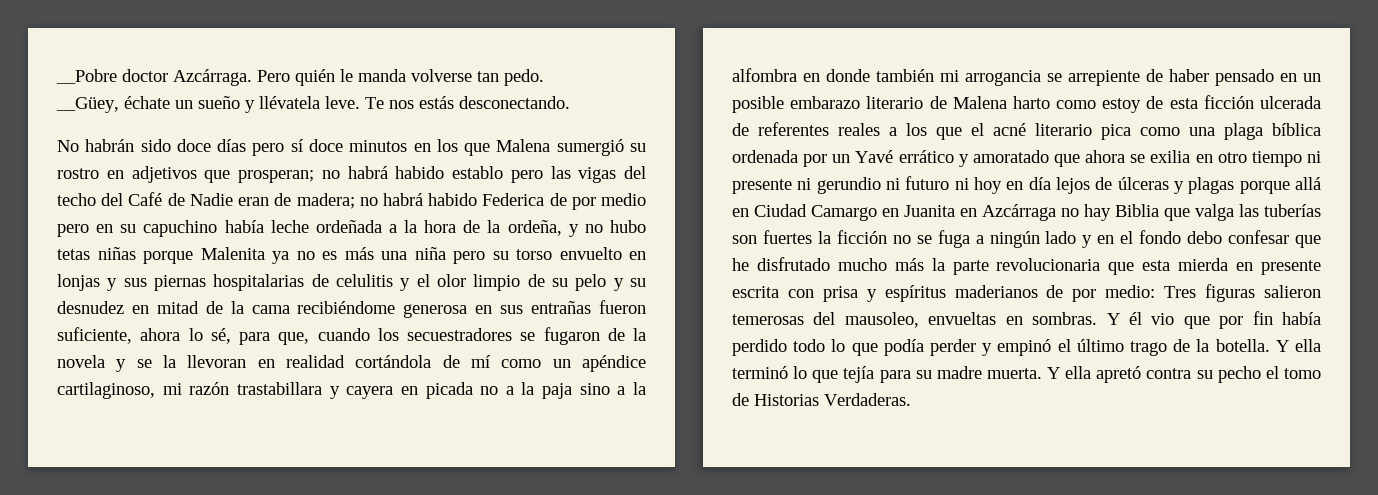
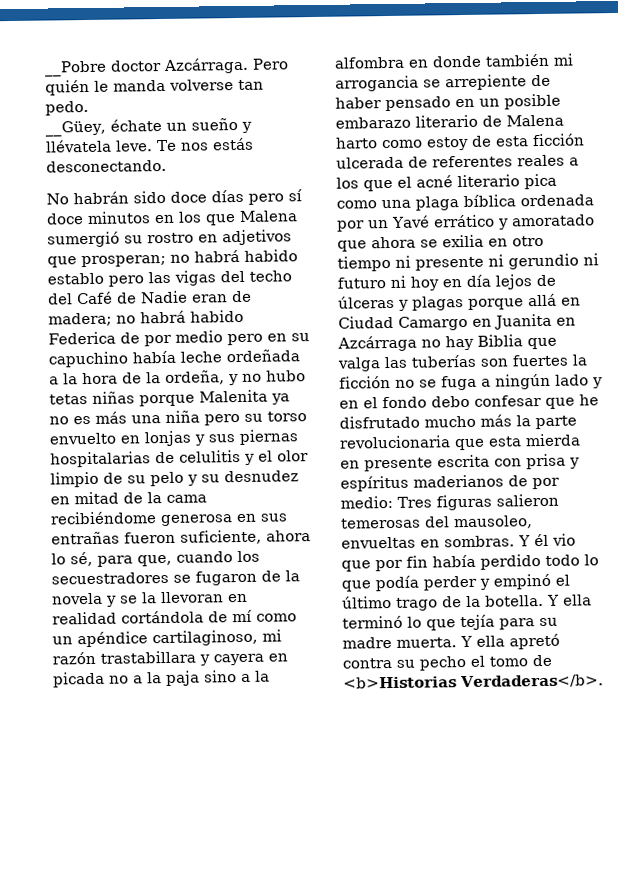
- Y ella apretó contra su pecho el tomo de Historias Verdaderas.
+ Y ella apretó contra su pecho el tomo de <b>Historias Verdaderas</b>.

